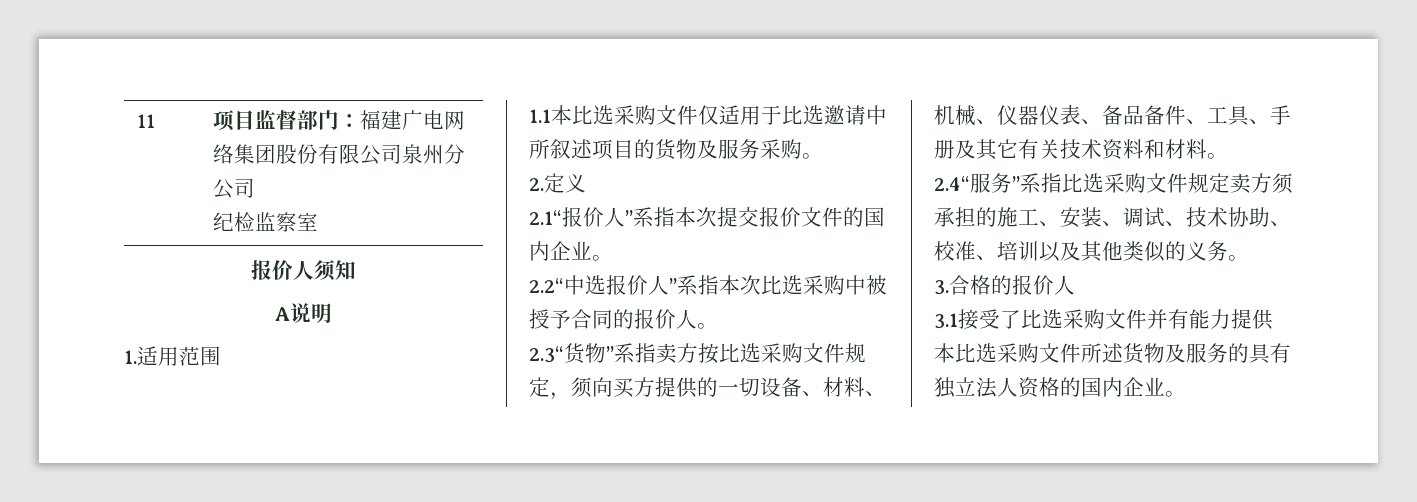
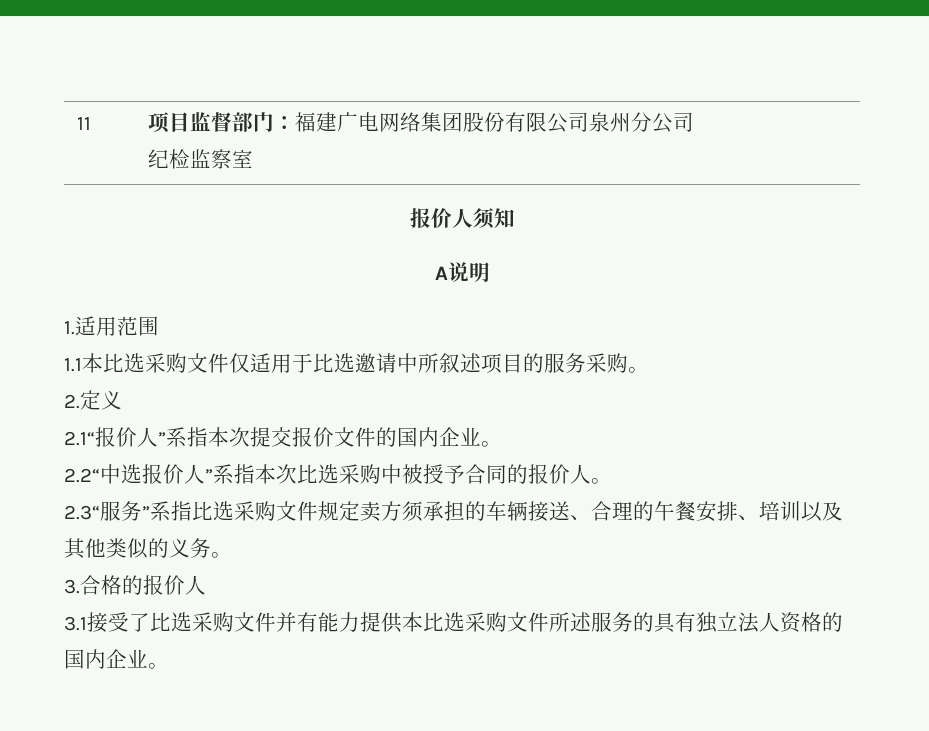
- 1.1本比选采购文件仅适用于比选邀请中所叙述项目的货物及服务采购。
+ 1.1本比选采购文件仅适用于比选邀请中所叙述项目的服务采购。
- 2.3“货物”系指卖方按比选采购文件规定，须向买方提供的一切设备、材料、机械、仪器仪表、备品备件、工具、手册及其它有关技术资料和材料。
- 2.4“服务”系指比选采购文件规定卖方须承担的施工、安装、调试、技术协助、校准、培训以及其他类似的义务。
+ 2.3“服务”系指比选采购文件规定卖方须承担的车辆接送、合理的午餐安排、培训以及其他类似的义务。
- 3.1接受了比选采购文件并有能力提供本比选采购文件所述货物及服务的具有独立法人资格的国内企业。
+ 3.1接受了比选采购文件并有能力提供本比选采购文件所述服务的具有独立法人资格的国内企业。

